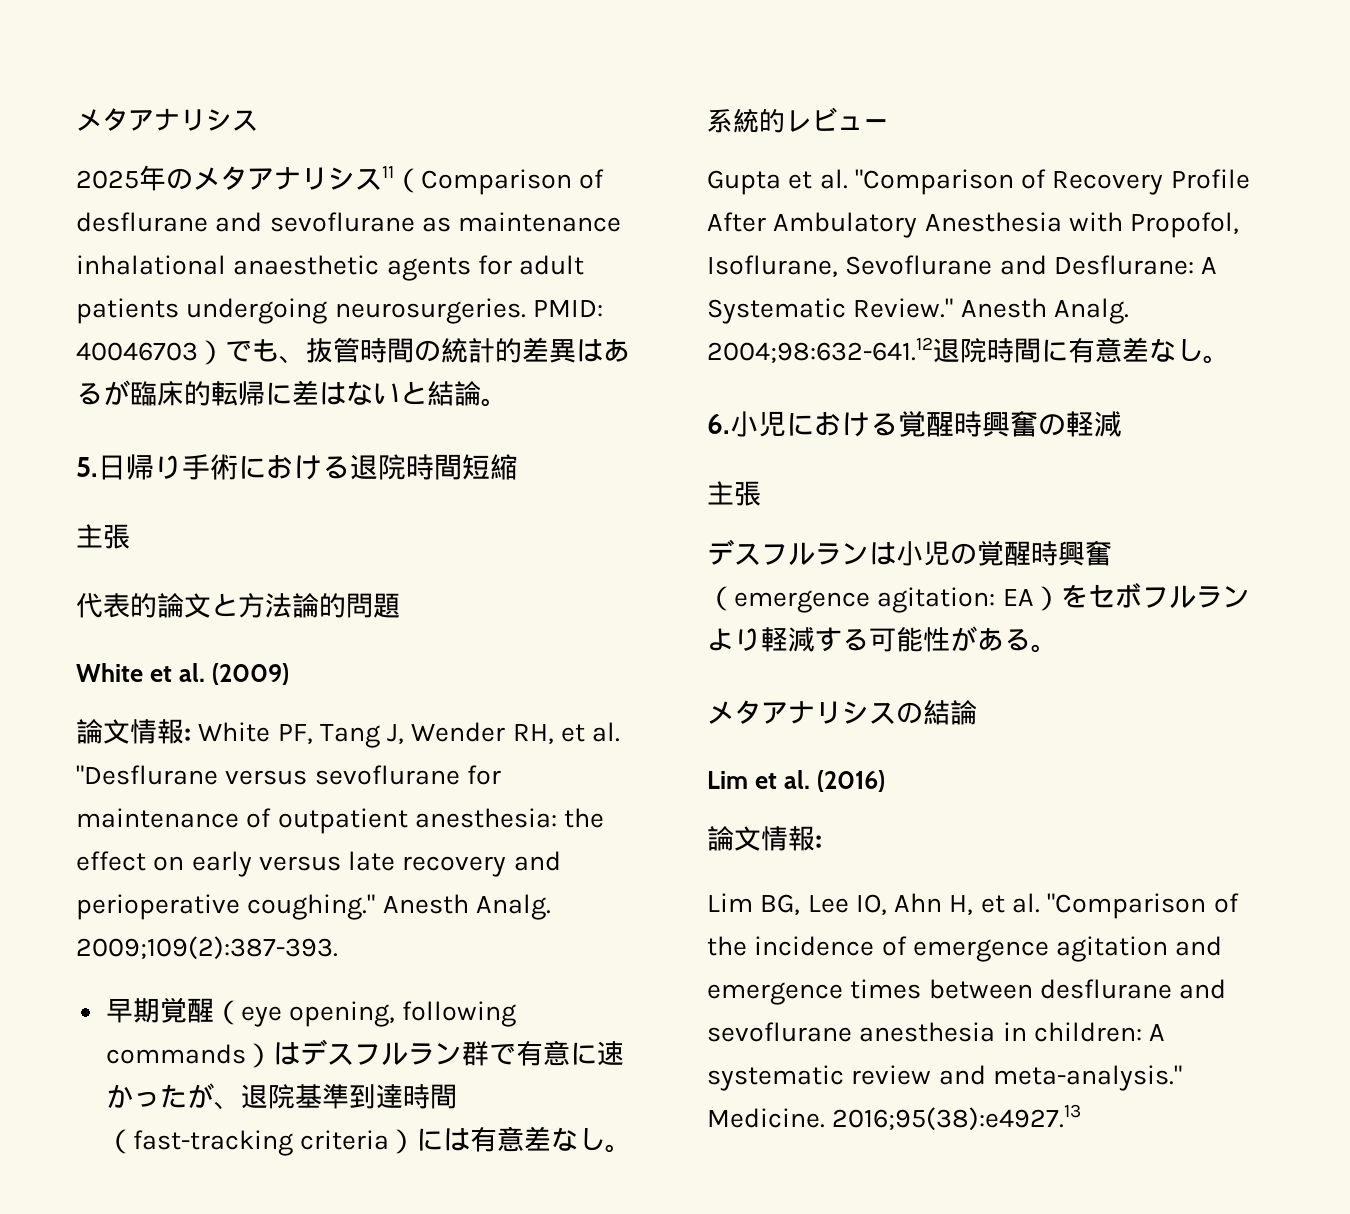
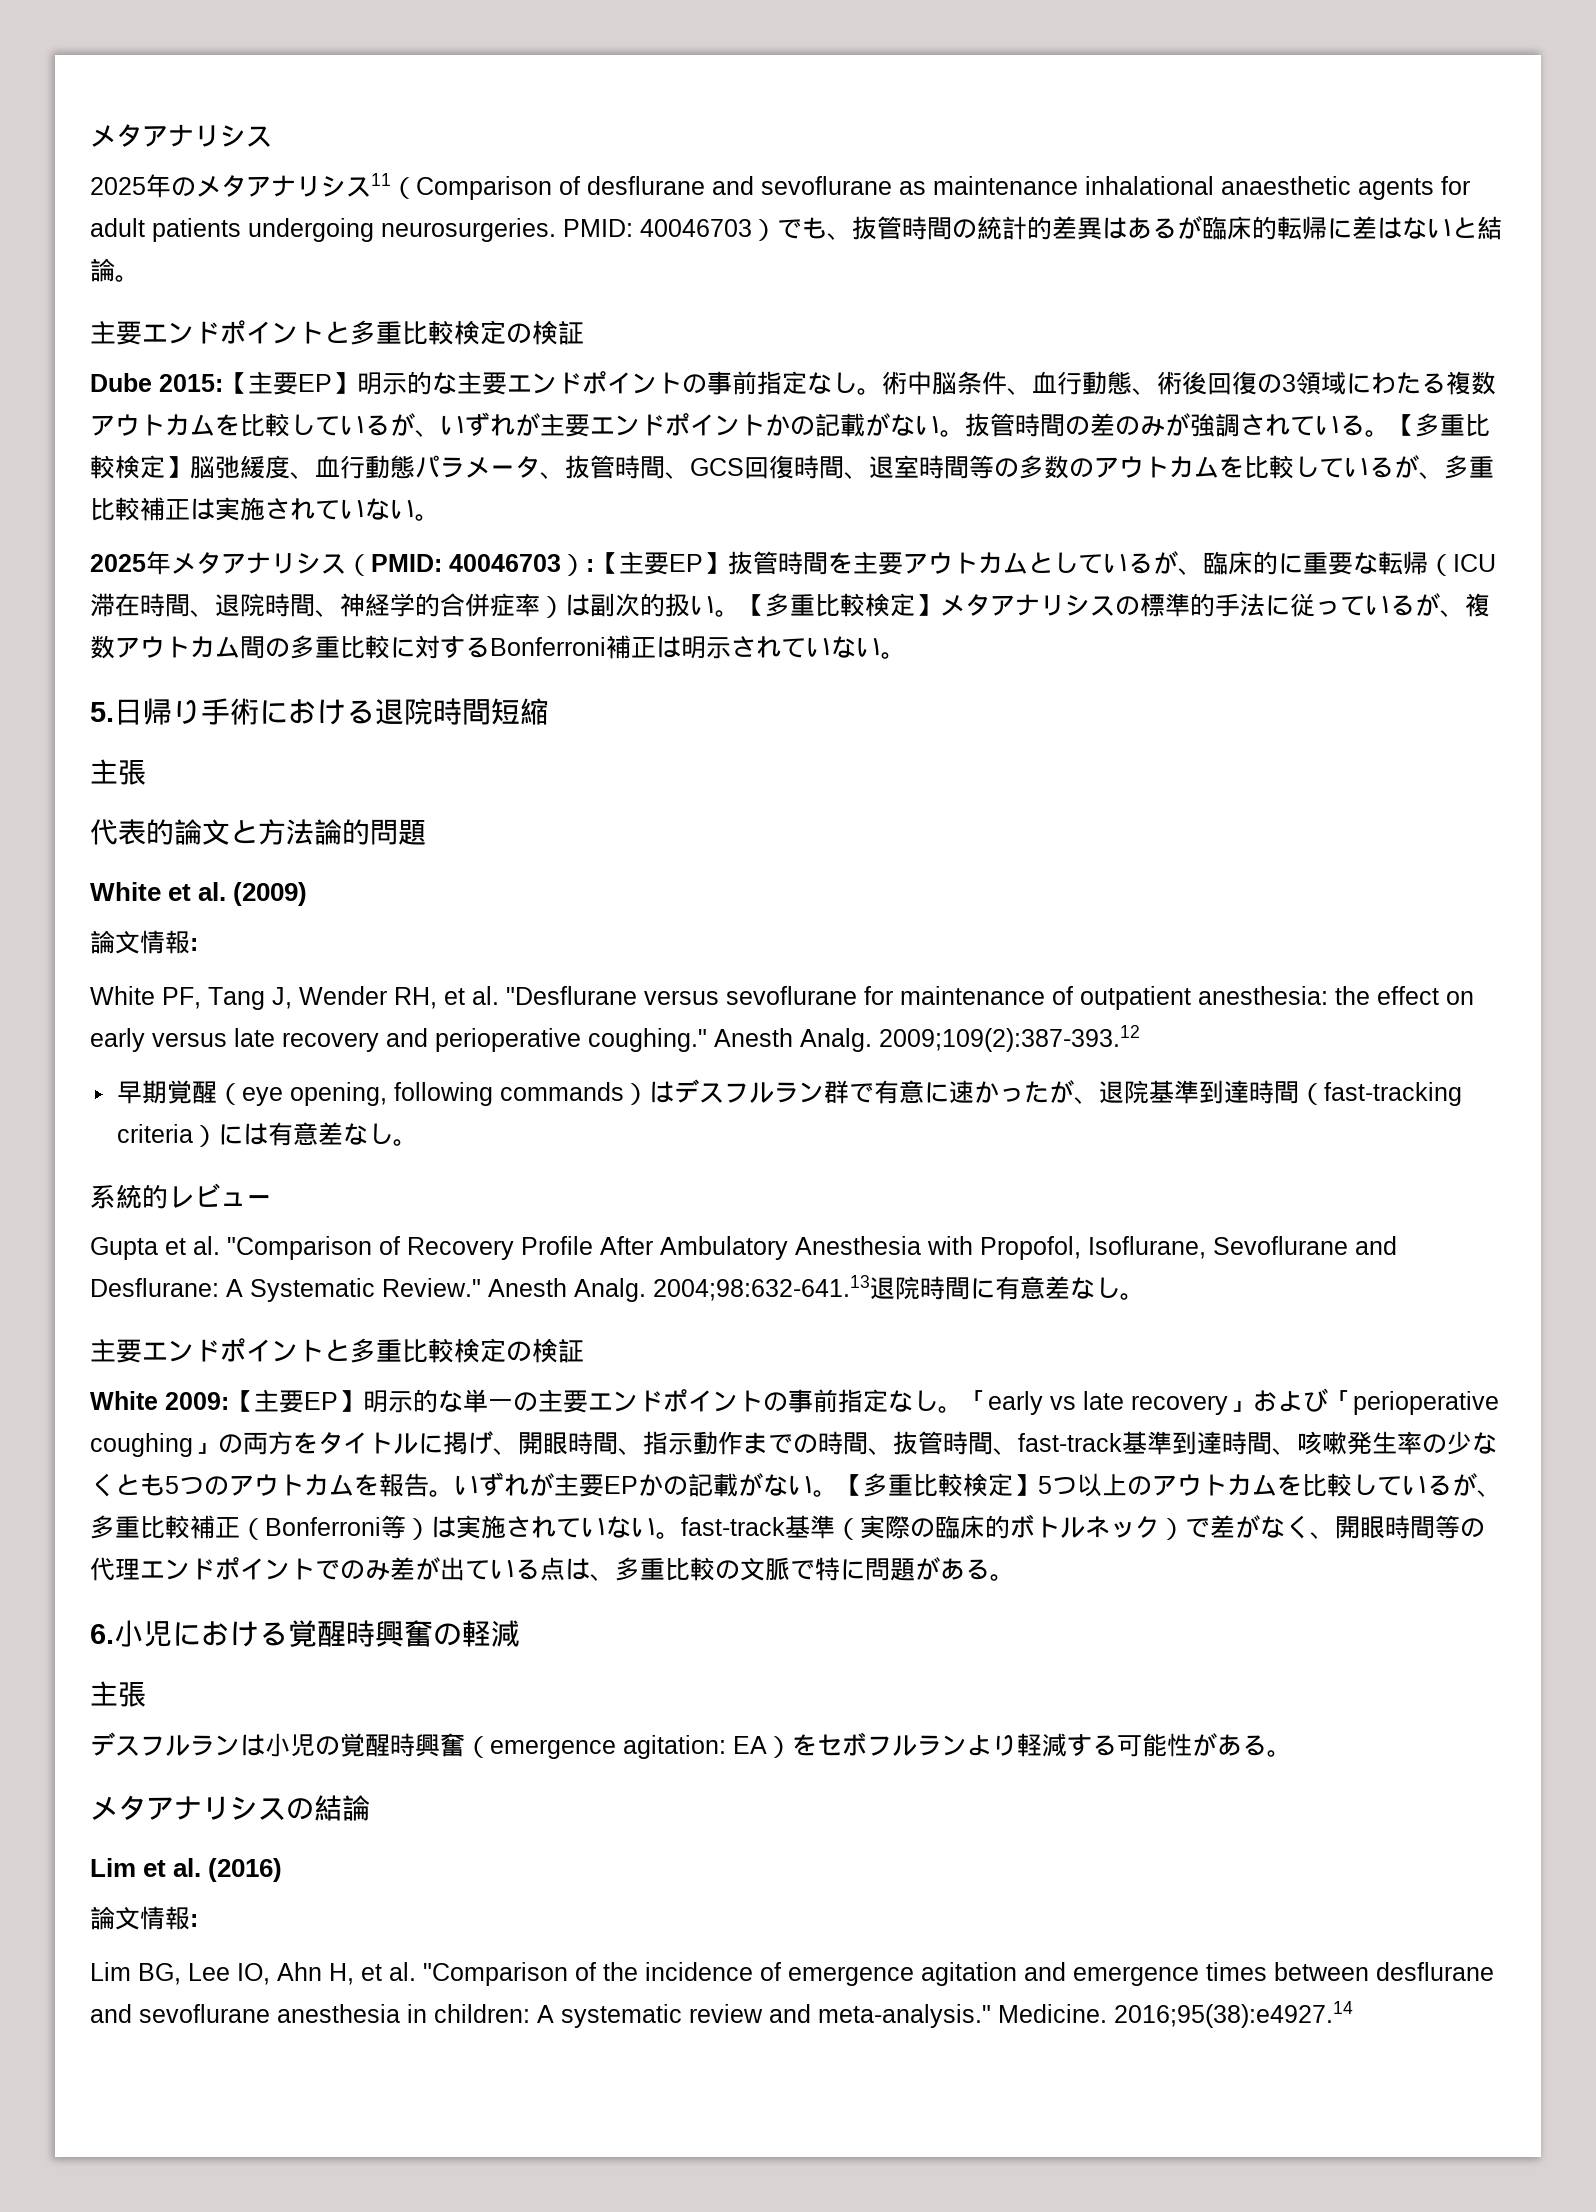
  PMID: 40046703）でも、抜管時間の統計的差異はあるが臨床的転帰に差はないと結論。
+ 主要エンドポイントと多重比較検定の検証
+ Dube 2015:【主要EP】明示的な主要エンドポイントの事前指定なし。術中脳条件、血行動態、術後回復の3領域にわたる複数アウトカムを比較しているが、いずれが主要エンドポイントかの記載がない。抜管時間の差のみが強調されている。【多重比較検定】脳弛緩度、血行動態パラメータ、抜管時間、GCS回復時間、退室時間等の多数のアウトカムを比較しているが、多重比較補正は実施されていない。
+ 2025年メタアナリシス（PMID: 40046703）:【主要EP】抜管時間を主要アウトカムとしているが、臨床的に重要な転帰（ICU滞在時間、退院時間、神経学的合併症率）は副次的扱い。【多重比較検定】メタアナリシスの標準的手法に従っているが、複数アウトカム間の多重比較に対するBonferroni補正は明示されていない。
  White et al. (2009)
- 論文情報: White PF, Tang J, Wender RH, et al. "Desflurane versus sevoflurane for maintenance of outpatient anesthesia: the effect on early versus late recovery and perioperative coughing."
+ 論文情報:
+ White PF, Tang J, Wender RH, et al. "Desflurane versus sevoflurane for maintenance of outpatient anesthesia: the effect on early versus late recovery and perioperative coughing."
- 2009;109(2):387-393.
+ 2009;109(2):387-393.12
- 2004;98:632-641.12退院時間に有意差なし。
+ 2004;98:632-641.13退院時間に有意差なし。
+ 主要エンドポイントと多重比較検定の検証
+ White 2009:【主要EP】明示的な単一の主要エンドポイントの事前指定なし。「early vs late recovery」および「perioperative coughing」の両方をタイトルに掲げ、開眼時間、指示動作までの時間、抜管時間、fast-track基準到達時間、咳嗽発生率の少なくとも5つのアウトカムを報告。いずれが主要EPかの記載がない。【多重比較検定】5つ以上のアウトカムを比較しているが、多重比較補正（Bonferroni等）は実施されていない。fast-track基準（実際の臨床的ボトルネック）で差がなく、開眼時間等の代理エンドポイントでのみ差が出ている点は、多重比較の文脈で特に問題がある。
- 2016;95(38):e4927.13
+ 2016;95(38):e4927.14

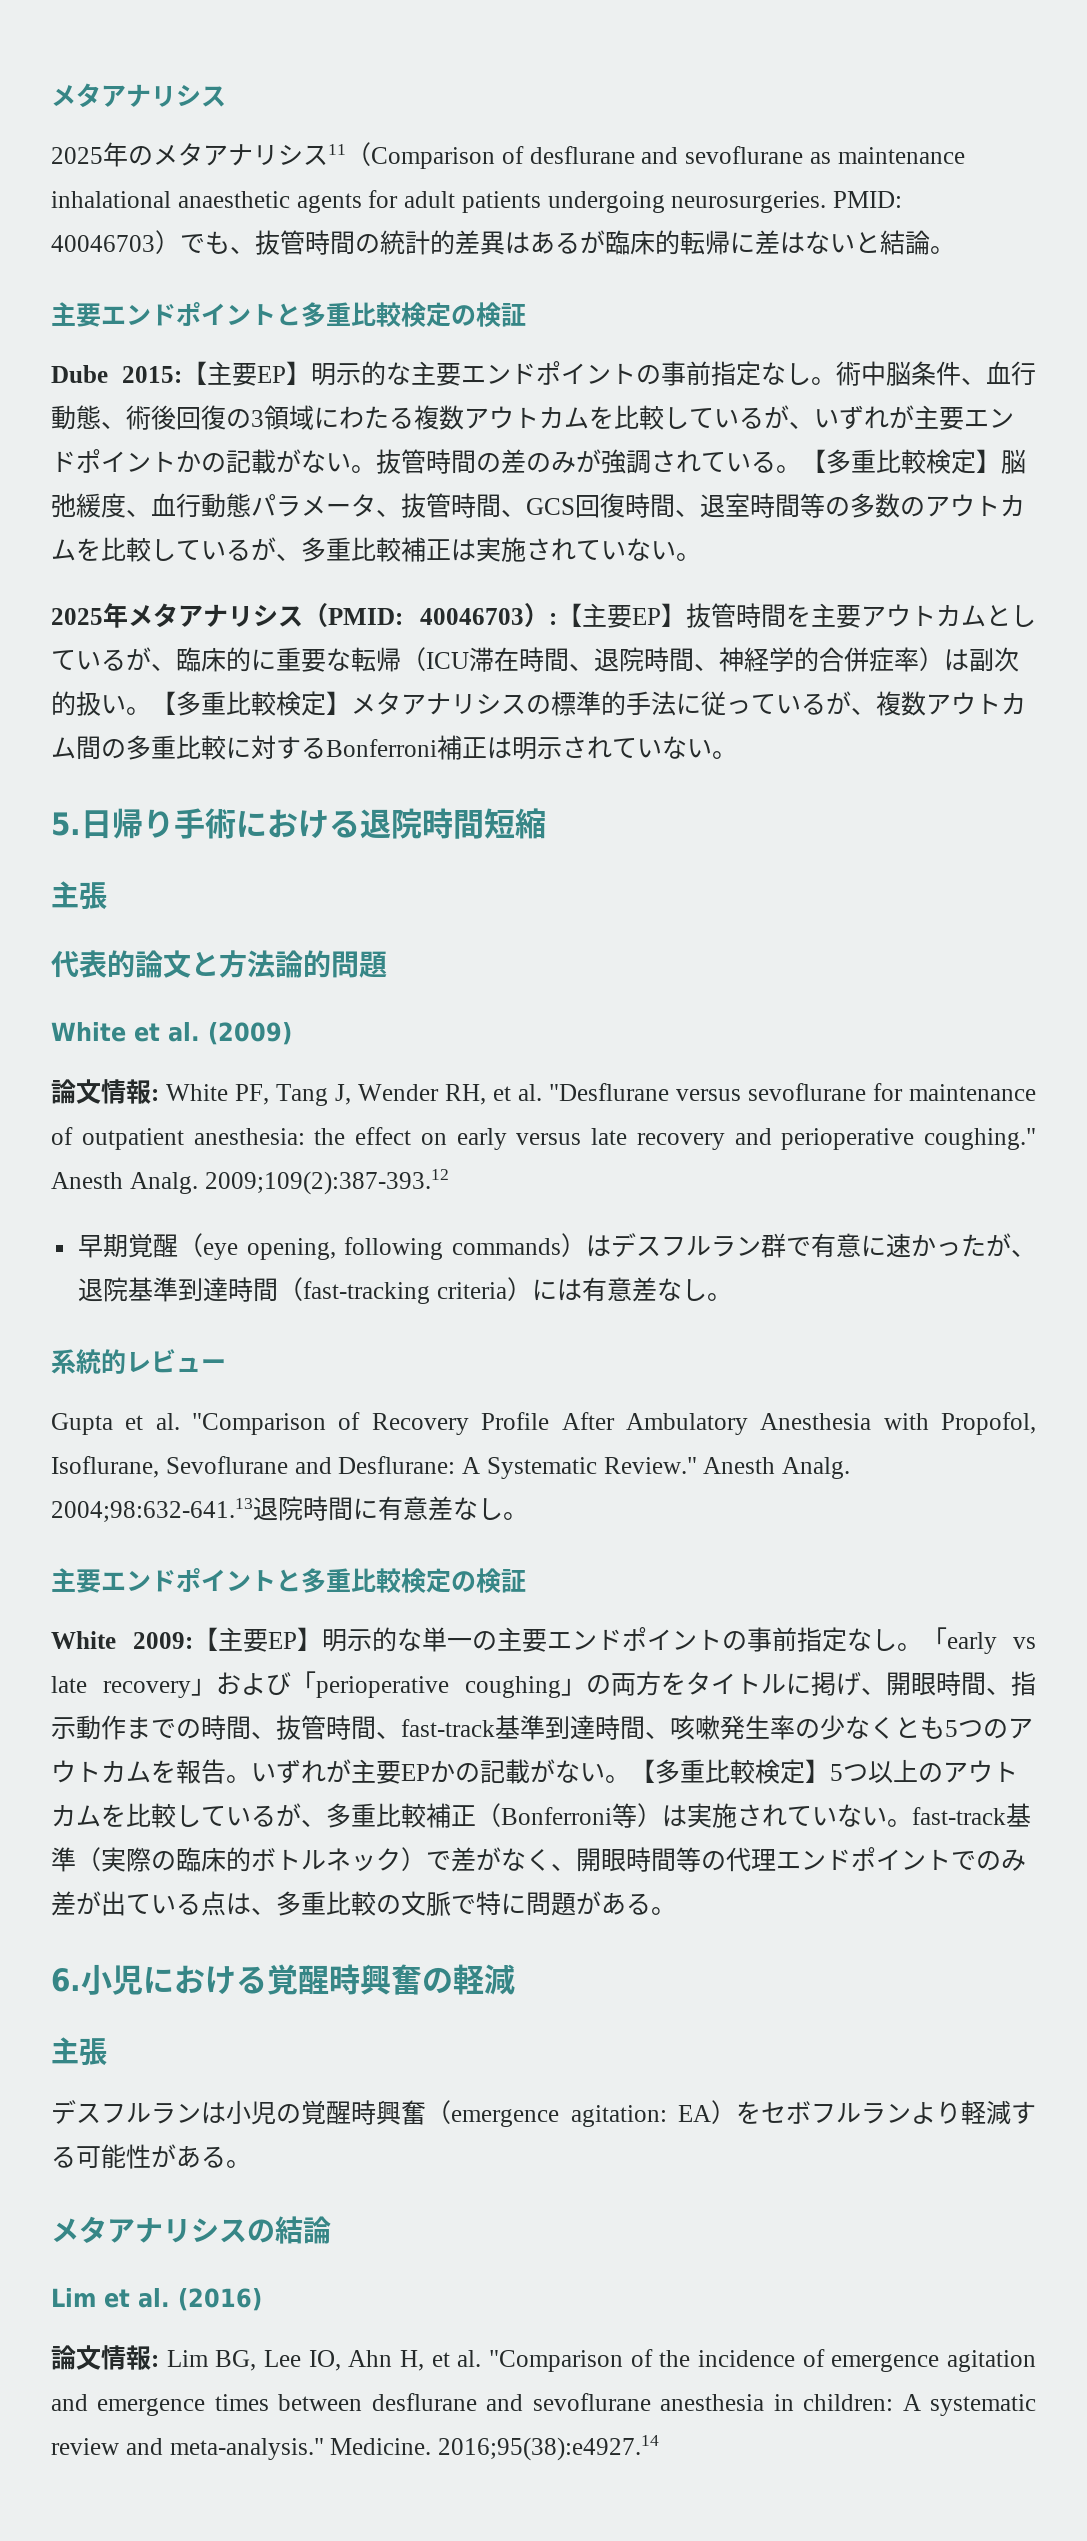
  White et al. (2009)
- 論文情報:
- White PF, Tang J, Wender RH, et al. "Desflurane versus sevoflurane for maintenance of outpatient anesthesia: the effect on early versus late recovery and perioperative coughing."
+ 論文情報: White PF, Tang J, Wender RH, et al. "Desflurane versus sevoflurane for maintenance of outpatient anesthesia: the effect on early versus late recovery and perioperative coughing."
  Lim et al. (2016)
- 論文情報:
- Lim BG, Lee IO, Ahn H, et al. "Comparison of the incidence of emergence agitation and emergence times between desflurane and sevoflurane anesthesia in children: A systematic review and meta-analysis."
+ 論文情報: Lim BG, Lee IO, Ahn H, et al. "Comparison of the incidence of emergence agitation and emergence times between desflurane and sevoflurane anesthesia in children: A systematic review and meta-analysis."

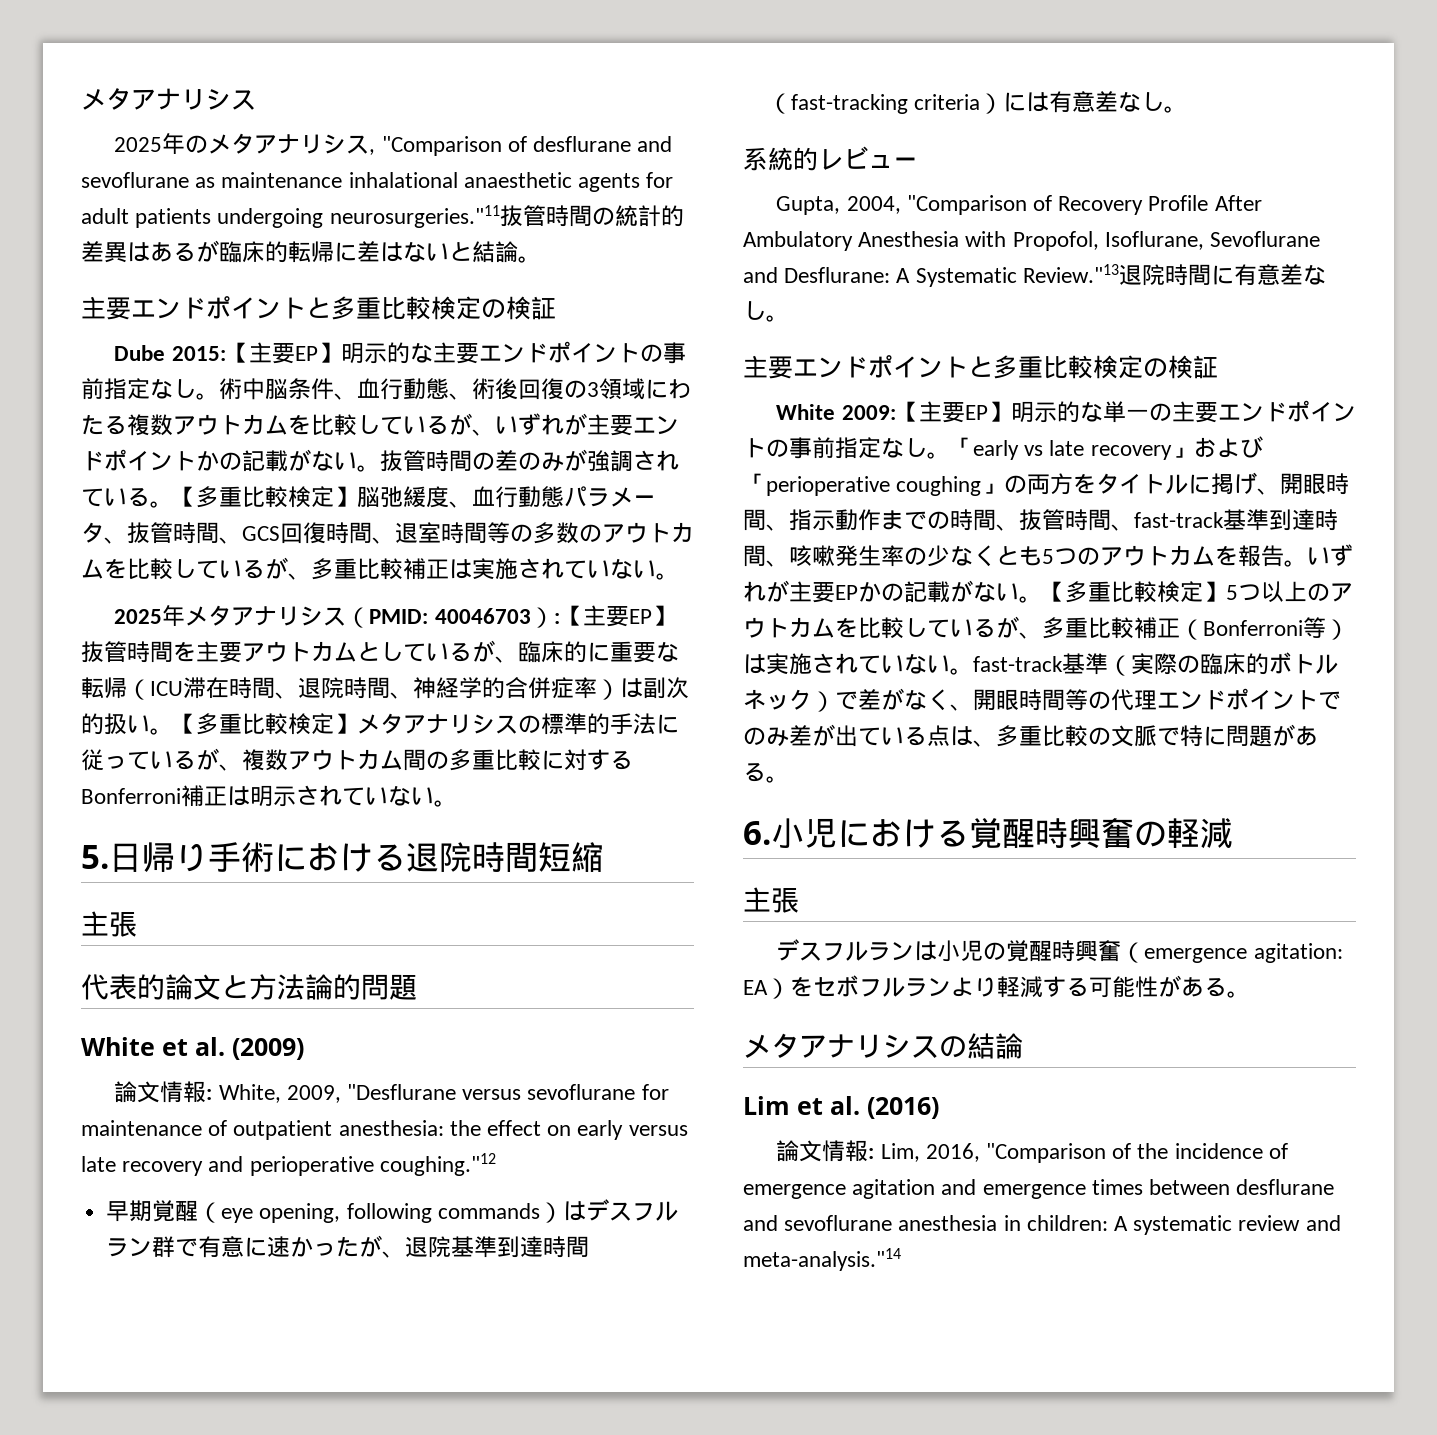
- 2025年のメタアナリシス11（Comparison of desflurane and sevoflurane as maintenance inhalational anaesthetic agents for adult patients undergoing neurosurgeries. PMID: 40046703）でも、抜管時間の統計的差異はあるが臨床的転帰に差はないと結論。
+ 2025年のメタアナリシス, "Comparison of desflurane and sevoflurane as maintenance inhalational anaesthetic agents for adult patients undergoing neurosurgeries."11抜管時間の統計的差異はあるが臨床的転帰に差はないと結論。
- 論文情報: White PF, Tang J, Wender RH, et al. "Desflurane versus sevoflurane for maintenance of outpatient anesthesia: the effect on early versus late recovery and perioperative coughing." Anesth Analg. 2009;109(2):387-393.12
+ 論文情報: White, 2009, "Desflurane versus sevoflurane for maintenance of outpatient anesthesia: the effect on early versus late recovery and perioperative coughing."12
- Gupta et al. "Comparison of Recovery Profile After Ambulatory Anesthesia with Propofol, Isoflurane, Sevoflurane and Desflurane: A Systematic Review." Anesth Analg. 2004;98:632-641.13退院時間に有意差なし。
+ Gupta, 2004, "Comparison of Recovery Profile After Ambulatory Anesthesia with Propofol, Isoflurane, Sevoflurane and Desflurane: A Systematic Review."13退院時間に有意差なし。
- 論文情報: Lim BG, Lee IO, Ahn H, et al. "Comparison of the incidence of emergence agitation and emergence times between desflurane and sevoflurane anesthesia in children: A systematic review and meta-analysis." Medicine. 2016;95(38):e4927.14
+ 論文情報: Lim, 2016, "Comparison of the incidence of emergence agitation and emergence times between desflurane and sevoflurane anesthesia in children: A systematic review and meta-analysis."14

